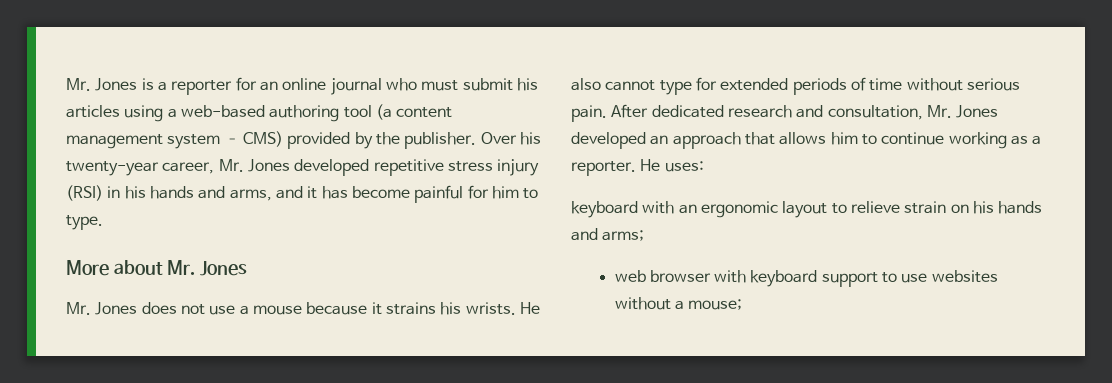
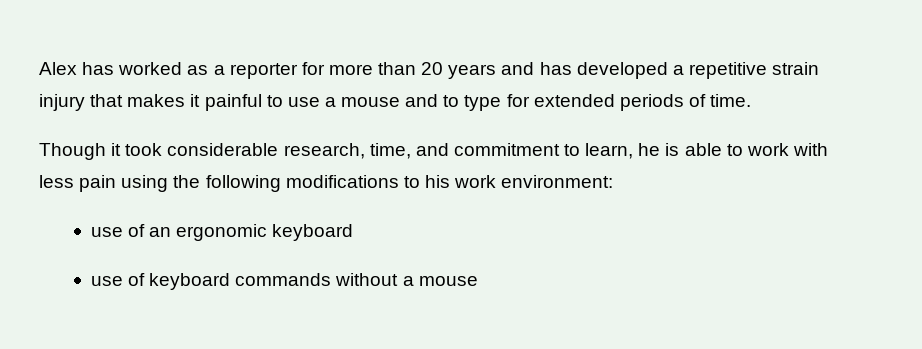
- Mr. Jones is a reporter for an online journal who must submit his articles using a web-based authoring tool (a content management system – CMS) provided by the publisher. Over his twenty-year career, Mr. Jones developed repetitive stress injury (RSI) in his hands and arms, and it has become painful for him to type.
- More about Mr. Jones
- Mr. Jones does not use a mouse because it strains his wrists. He also cannot type for extended periods of time without serious pain. After dedicated research and consultation, Mr. Jones developed an approach that allows him to continue working as a reporter. He uses:
- keyboard with an ergonomic layout to relieve strain on his hands and arms;
- web browser with keyboard support to use websites without a mouse;
+ Alex has worked as a reporter for more than 20 years and has developed a repetitive strain injury that makes it painful to use a mouse and to type for extended periods of time.
+ Though it took considerable research, time, and commitment to learn, he is able to work with less pain using the following modifications to his work environment:
+ use of an ergonomic keyboard
+ use of keyboard commands without a mouse

